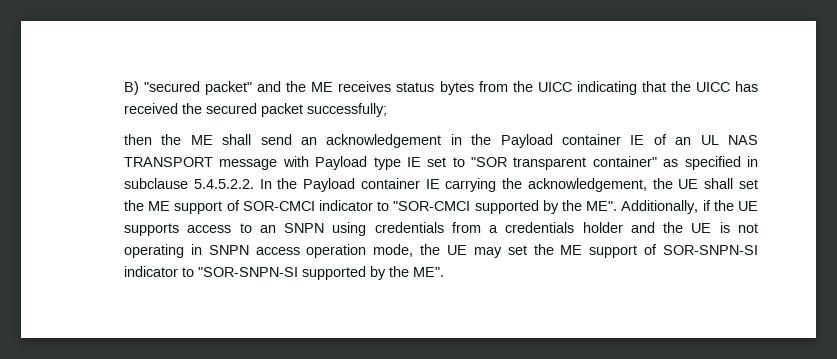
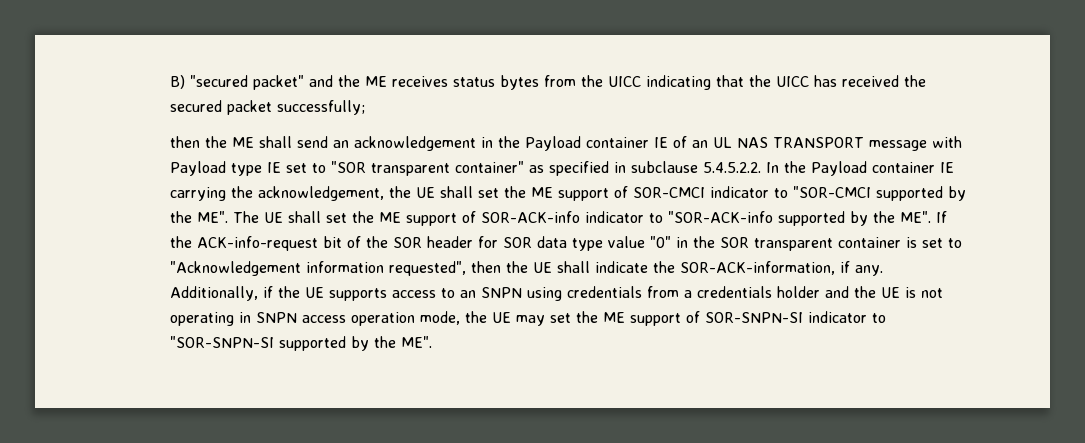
- then the ME shall send an acknowledgement in the Payload container IE of an UL NAS TRANSPORT message with Payload type IE set to "SOR transparent container" as specified in subclause 5.4.5.2.2. In the Payload container IE carrying the acknowledgement, the UE shall set the ME support of SOR-CMCI indicator to "SOR-CMCI supported by the ME". Additionally, if the UE supports access to an SNPN using credentials from a credentials holder and the UE is not operating in SNPN access operation mode, the UE may set the ME support of SOR-SNPN-SI indicator to "SOR-SNPN-SI supported by the ME".
+ then the ME shall send an acknowledgement in the Payload container IE of an UL NAS TRANSPORT message with Payload type IE set to "SOR transparent container" as specified in subclause 5.4.5.2.2. In the Payload container IE carrying the acknowledgement, the UE shall set the ME support of SOR-CMCI indicator to "SOR-CMCI supported by the ME". The UE shall set the ME support of SOR-ACK-info indicator to "SOR-ACK-info supported by the ME". If the ACK-info-request bit of the SOR header for SOR data type value "0" in the SOR transparent container is set to "Acknowledgement information requested", then the UE shall indicate the SOR-ACK-information, if any. Additionally, if the UE supports access to an SNPN using credentials from a credentials holder and the UE is not operating in SNPN access operation mode, the UE may set the ME support of SOR-SNPN-SI indicator to "SOR-SNPN-SI supported by the ME".

